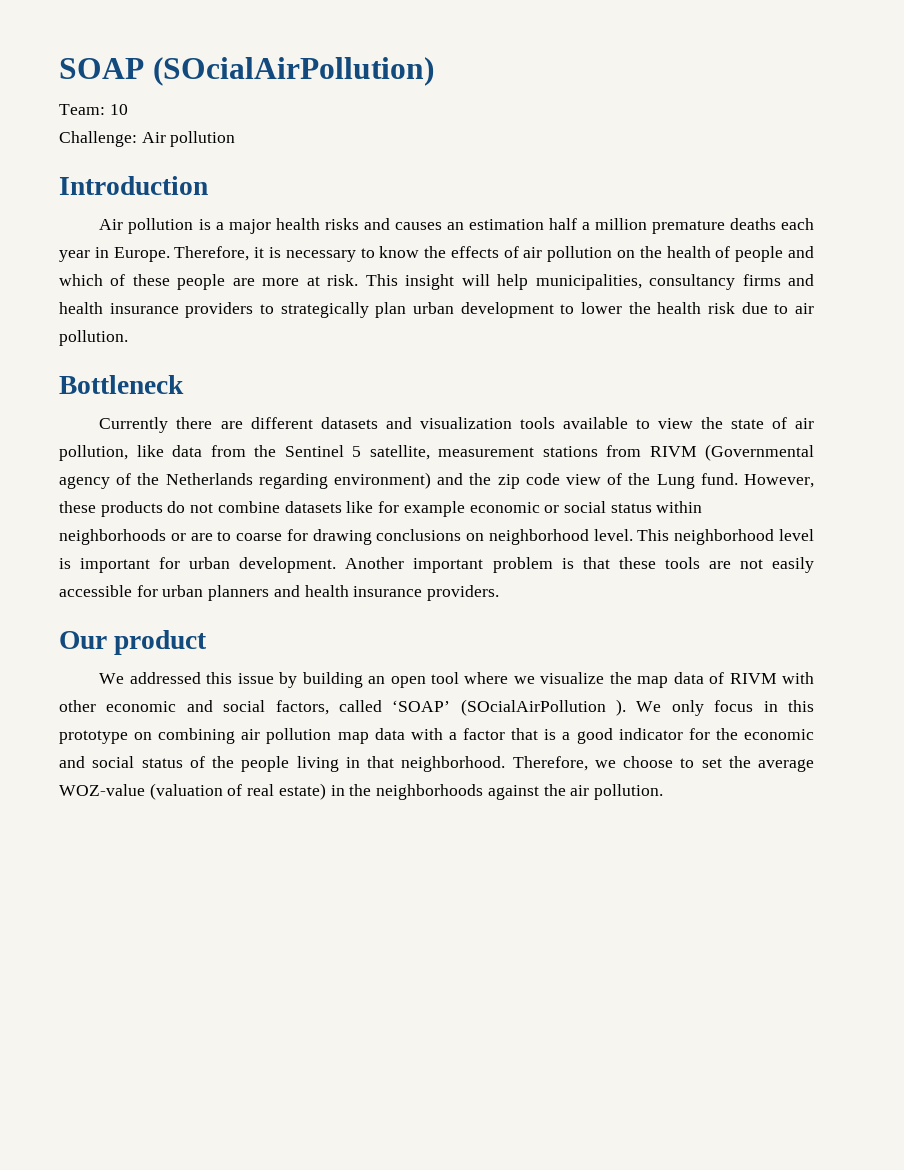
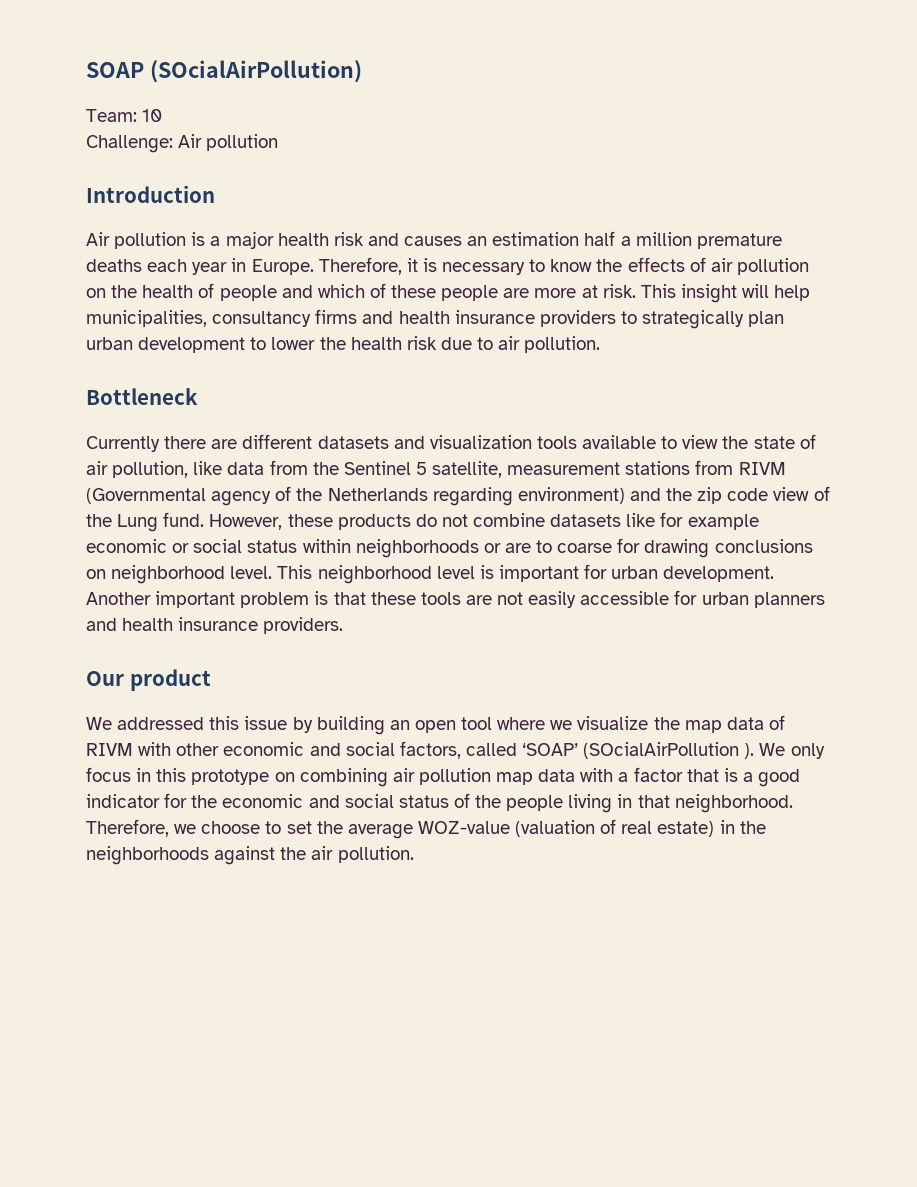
- Air pollution is a major health risks and causes an estimation half a million premature deaths each year in Europe.
+ Air pollution is a major health risk and causes an estimation half a million premature deaths each year in Europe.

